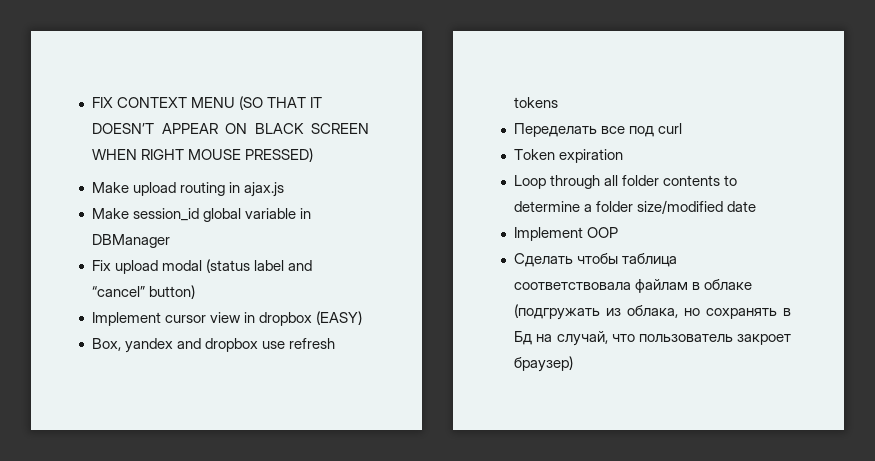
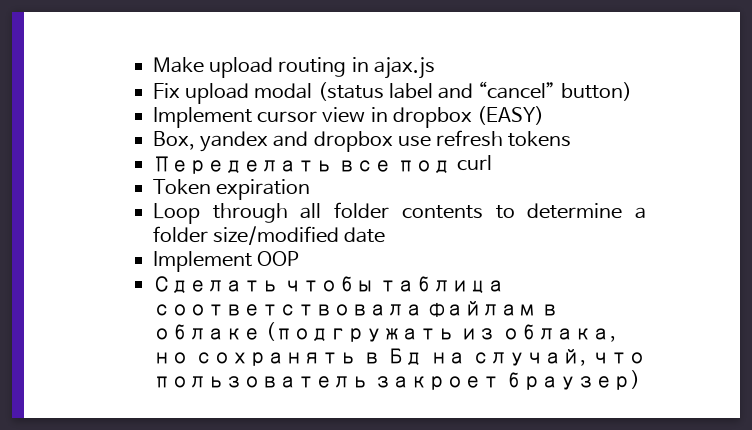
- FIX CONTEXT MENU (SO THAT IT DOESN’T APPEAR ON BLACK SCREEN WHEN RIGHT MOUSE PRESSED)
- Make session_id global variable in DBManager

